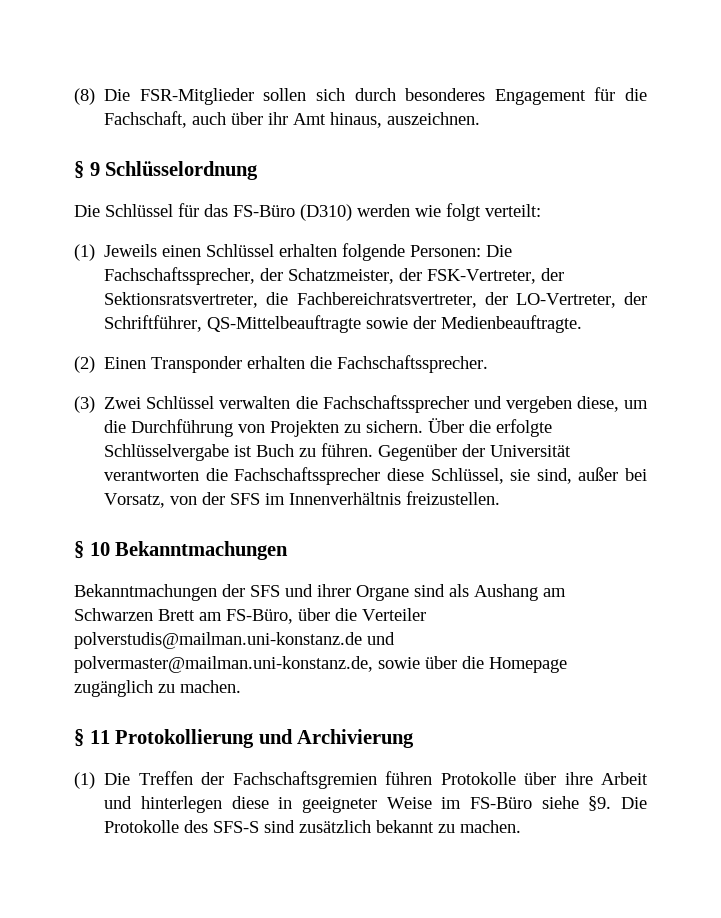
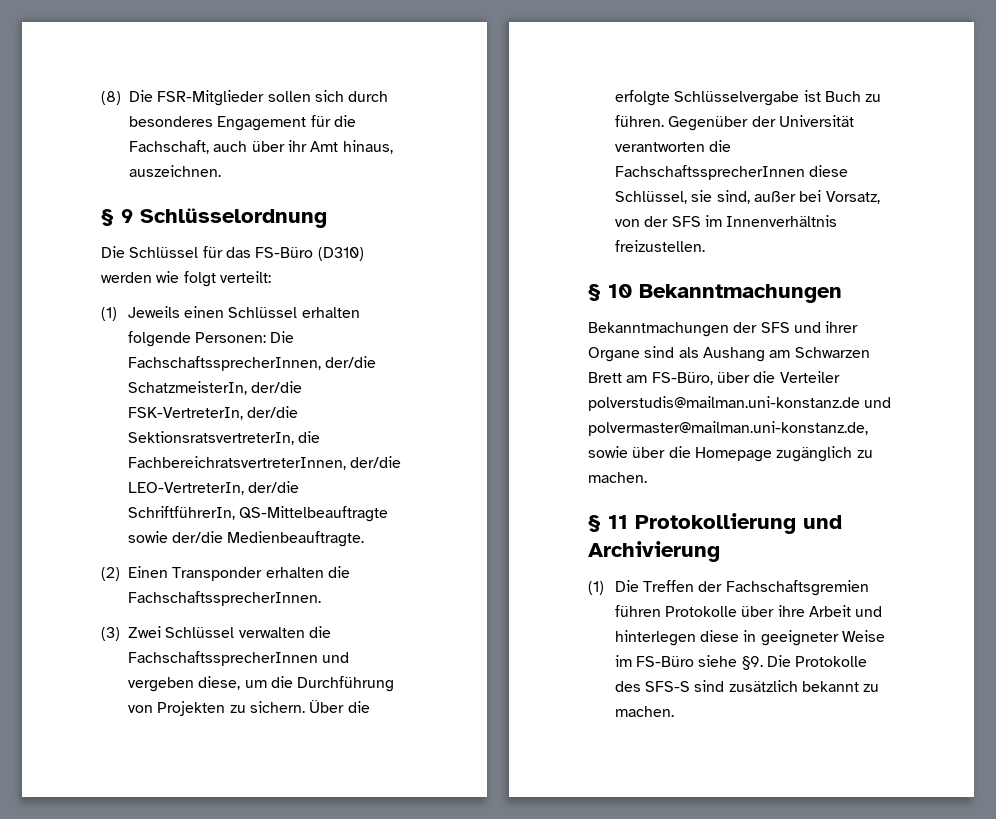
- (1) Jeweils einen Schlüssel erhalten folgende Personen: Die Fachschaftssprecher, der Schatzmeister, der FSK-Vertreter, der Sektionsratsvertreter, die Fachbereichratsvertreter, der LO-Vertreter, der Schriftführer, QS-Mittelbeauftragte sowie der Medienbeauftragte.
+ (1) Jeweils einen Schlüssel erhalten folgende Personen: Die FachschaftssprecherInnen, der/die SchatzmeisterIn, der/die FSK-VertreterIn, der/die SektionsratsvertreterIn, die FachbereichratsvertreterInnen, der/die LEO-VertreterIn, der/die SchriftführerIn, QS-Mittelbeauftragte sowie der/die Medienbeauftragte.
- (2) Einen Transponder erhalten die Fachschaftssprecher.
+ (2) Einen Transponder erhalten die FachschaftssprecherInnen.
- (3) Zwei Schlüssel verwalten die Fachschaftssprecher und vergeben diese, um die Durchführung von Projekten zu sichern.
+ (3) Zwei Schlüssel verwalten die FachschaftssprecherInnen und vergeben diese, um die Durchführung von Projekten zu sichern.
- Gegenüber der Universität verantworten die Fachschaftssprecher diese Schlüssel, sie sind, außer bei Vorsatz, von der SFS im Innenverhältnis freizustellen.
+ Gegenüber der Universität verantworten die FachschaftssprecherInnen diese Schlüssel, sie sind, außer bei Vorsatz, von der SFS im Innenverhältnis freizustellen.

